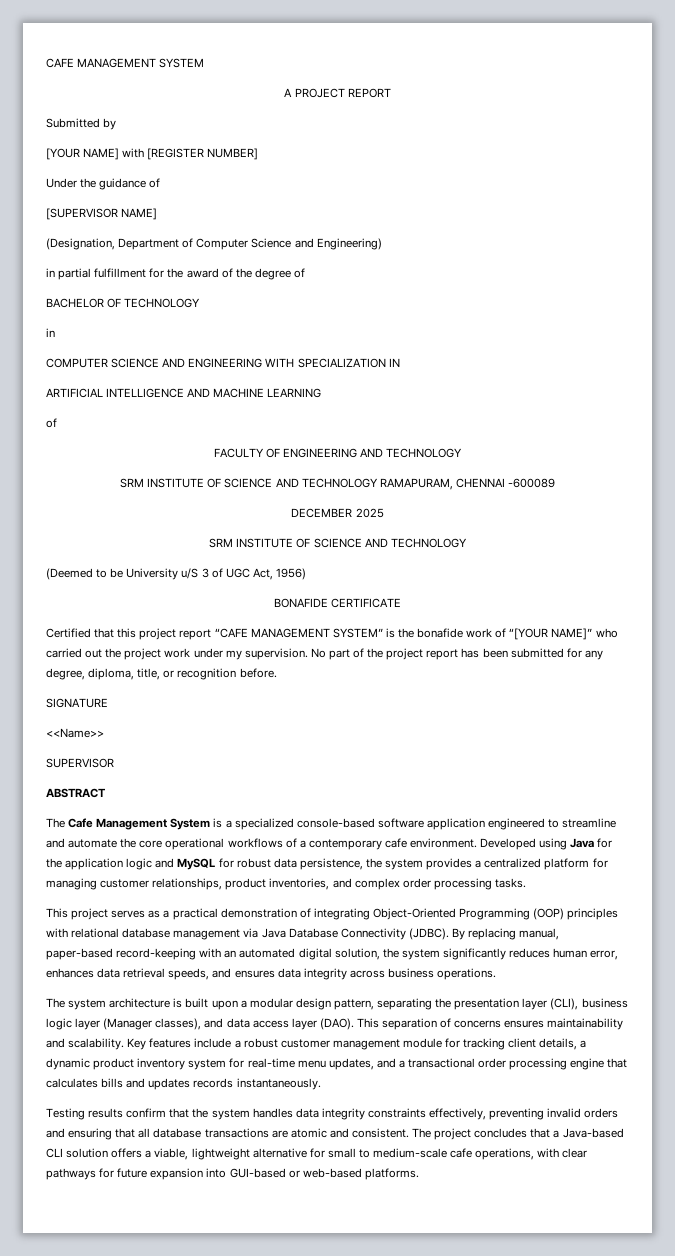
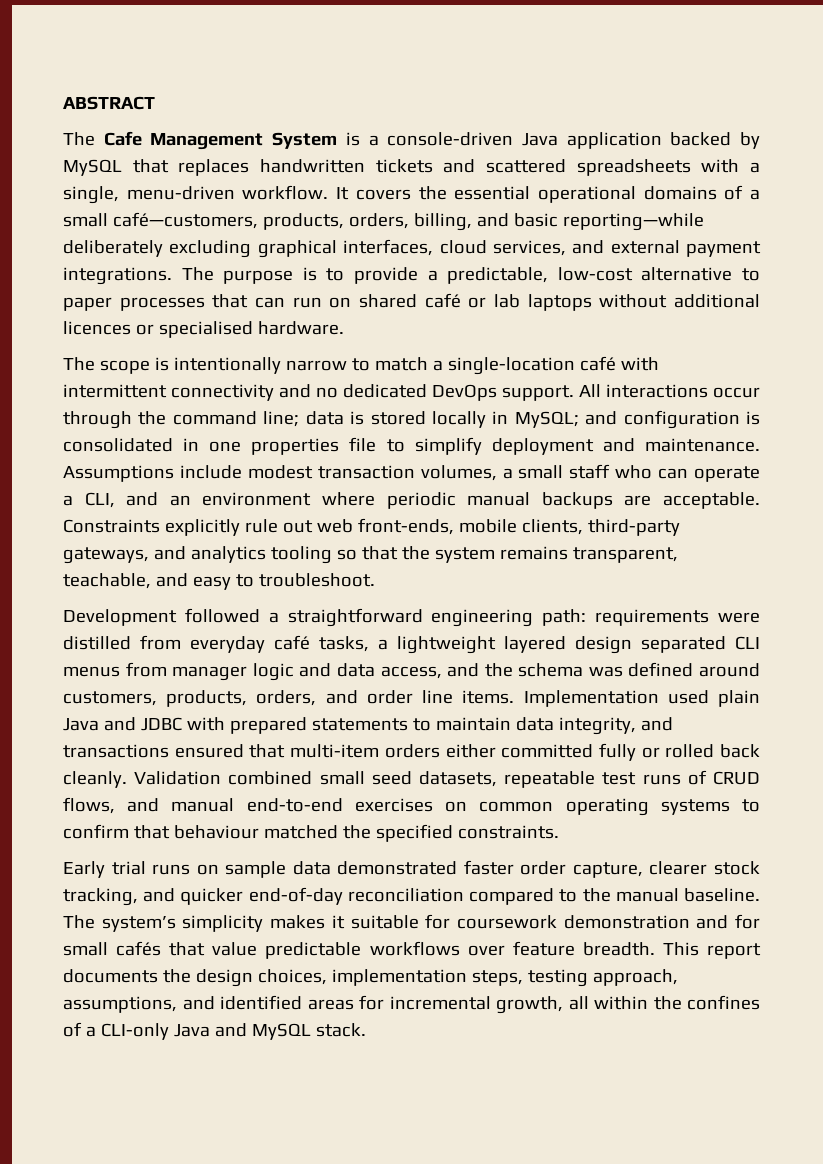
- CAFE MANAGEMENT SYSTEM
- A PROJECT REPORT
- Submitted by
- [YOUR NAME] with [REGISTER NUMBER]
- Under the guidance of
- [SUPERVISOR NAME]
- (Designation, Department of Computer Science and Engineering)
- in partial fulfillment for the award of the degree of
- BACHELOR OF TECHNOLOGY
- in
- COMPUTER SCIENCE AND ENGINEERING WITH SPECIALIZATION IN
- ARTIFICIAL INTELLIGENCE AND MACHINE LEARNING
- of
- FACULTY OF ENGINEERING AND TECHNOLOGY
- SRM INSTITUTE OF SCIENCE AND TECHNOLOGY RAMAPURAM, CHENNAI -600089
- DECEMBER 2025
- SRM INSTITUTE OF SCIENCE AND TECHNOLOGY
- (Deemed to be University u/S 3 of UGC Act, 1956)
- BONAFIDE CERTIFICATE
- Certified that this project report “CAFE MANAGEMENT SYSTEM” is the bonafide work of “[YOUR NAME]” who carried out the project work under my supervision. No part of the project report has been submitted for any degree, diploma, title, or recognition before.
- SIGNATURE
- <<Name>>
- SUPERVISOR
- The Cafe Management System is a specialized console-based software application engineered to streamline and automate the core operational workflows of a contemporary cafe environment. Developed using Java for the application logic and MySQL for robust data persistence, the system provides a centralized platform for managing customer relationships, product inventories, and complex order processing tasks.
- This project serves as a practical demonstration of integrating Object-Oriented Programming (OOP) principles with relational database management via Java Database Connectivity (JDBC). By replacing manual, paper-based record-keeping with an automated digital solution, the system significantly reduces human error, enhances data retrieval speeds, and ensures data integrity across business operations.
- The system architecture is built upon a modular design pattern, separating the presentation layer (CLI), business logic layer (Manager classes), and data access layer (DAO). This separation of concerns ensures maintainability and scalability. Key features include a robust customer management module for tracking client details, a dynamic product inventory system for real-time menu updates, and a transactional order processing engine that calculates bills and updates records instantaneously.
- Testing results confirm that the system handles data integrity constraints effectively, preventing invalid orders and ensuring that all database transactions are atomic and consistent. The project concludes that a Java-based CLI solution offers a viable, lightweight alternative for small to medium-scale cafe operations, with clear pathways for future expansion into GUI-based or web-based platforms.
+ The Cafe Management System is a console-driven Java application backed by MySQL that replaces handwritten tickets and scattered spreadsheets with a single, menu-driven workflow. It covers the essential operational domains of a small café—customers, products, orders, billing, and basic reporting—while deliberately excluding graphical interfaces, cloud services, and external payment integrations. The purpose is to provide a predictable, low-cost alternative to paper processes that can run on shared café or lab laptops without additional licences or specialised hardware.
+ The scope is intentionally narrow to match a single-location café with intermittent connectivity and no dedicated DevOps support. All interactions occur through the command line; data is stored locally in MySQL; and configuration is consolidated in one properties file to simplify deployment and maintenance. Assumptions include modest transaction volumes, a small staff who can operate a CLI, and an environment where periodic manual backups are acceptable. Constraints explicitly rule out web front-ends, mobile clients, third-party gateways, and analytics tooling so that the system remains transparent, teachable, and easy to troubleshoot.
+ Development followed a straightforward engineering path: requirements were distilled from everyday café tasks, a lightweight layered design separated CLI menus from manager logic and data access, and the schema was defined around customers, products, orders, and order line items. Implementation used plain Java and JDBC with prepared statements to maintain data integrity, and transactions ensured that multi-item orders either committed fully or rolled back cleanly. Validation combined small seed datasets, repeatable test runs of CRUD flows, and manual end-to-end exercises on common operating systems to confirm that behaviour matched the specified constraints.
+ Early trial runs on sample data demonstrated faster order capture, clearer stock tracking, and quicker end-of-day reconciliation compared to the manual baseline. The system’s simplicity makes it suitable for coursework demonstration and for small cafés that value predictable workflows over feature breadth. This report documents the design choices, implementation steps, testing approach, assumptions, and identified areas for incremental growth, all within the confines of a CLI-only Java and MySQL stack.

